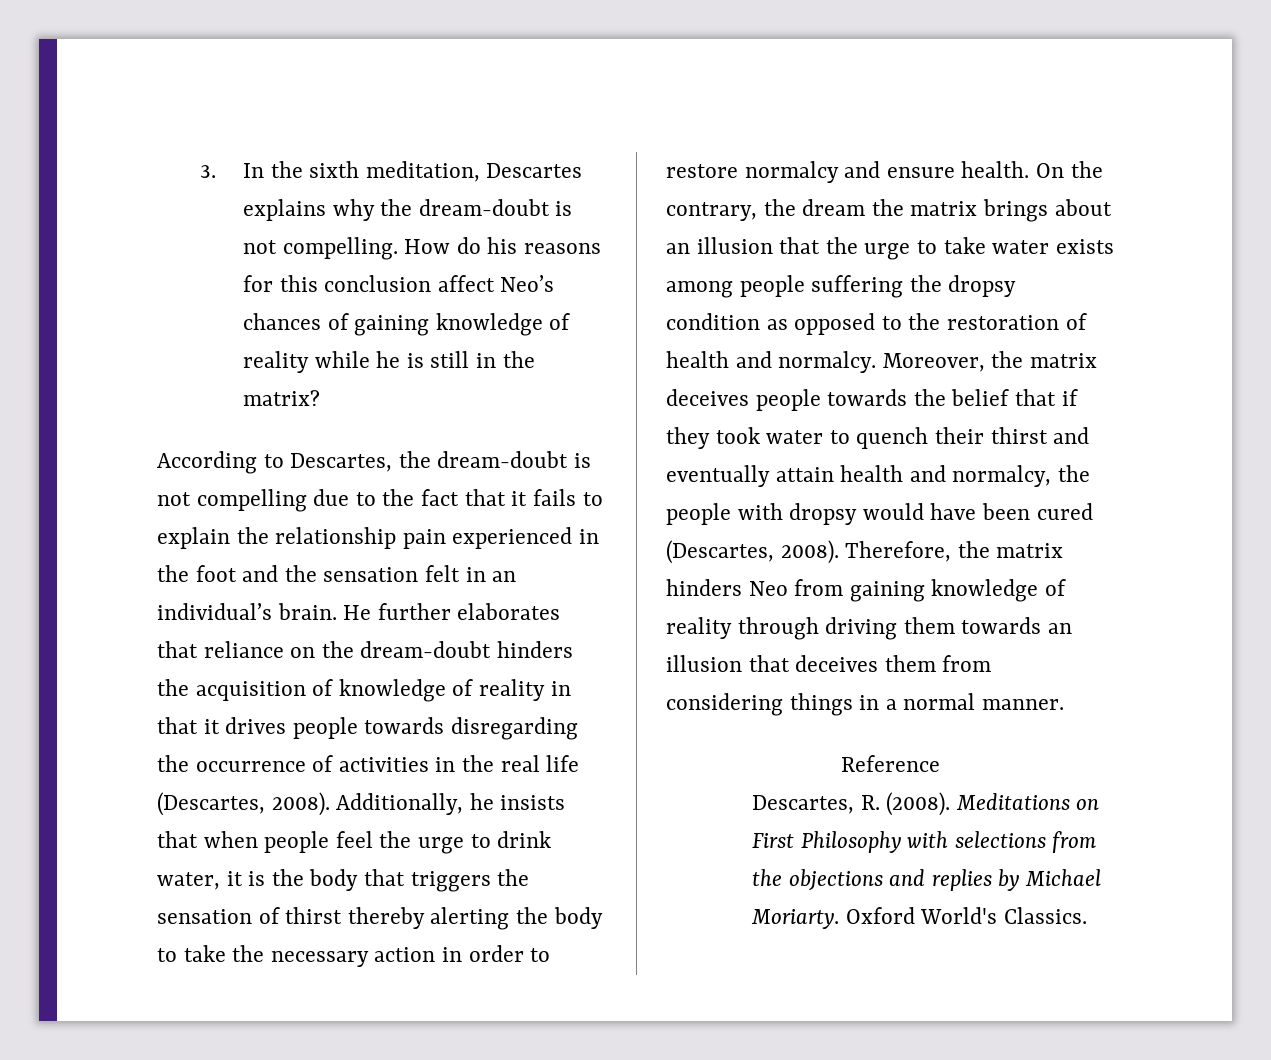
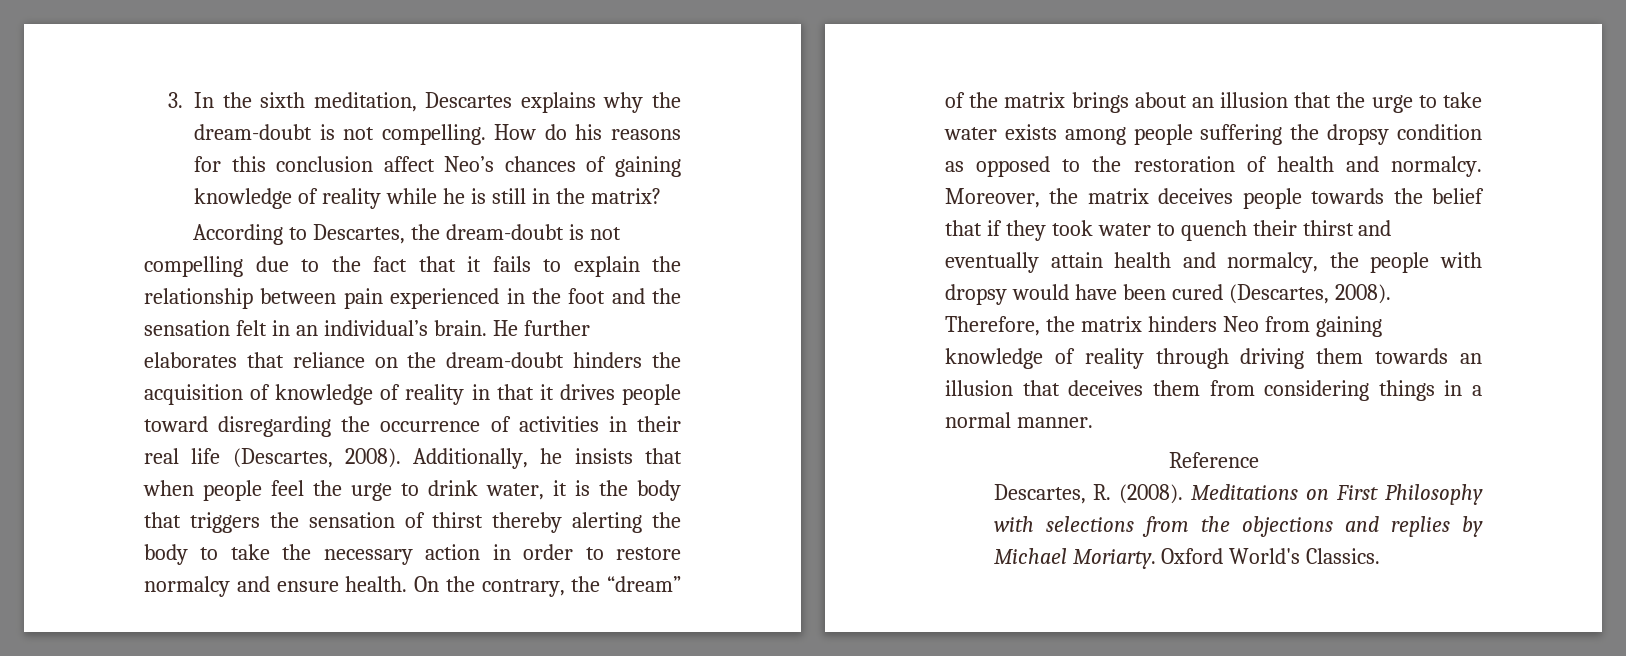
- According to Descartes, the dream-doubt is not compelling due to the fact that it fails to explain the relationship pain experienced in the foot and the sensation felt in an individual’s brain.
+ According to Descartes, the dream-doubt is not compelling due to the fact that it fails to explain the relationship between pain experienced in the foot and the sensation felt in an individual’s brain.
- He further elaborates that reliance on the dream-doubt hinders the acquisition of knowledge of reality in that it drives people towards disregarding the occurrence of activities in the real life (Descartes, 2008).
+ He further elaborates that reliance on the dream-doubt hinders the acquisition of knowledge of reality in that it drives people toward disregarding the occurrence of activities in their real life (Descartes, 2008).
- On the contrary, the dream the matrix brings about an illusion that the urge to take water exists among people suffering the dropsy condition as opposed to the restoration of health and normalcy.
+ On the contrary, the “dream” of the matrix brings about an illusion that the urge to take water exists among people suffering the dropsy condition as opposed to the restoration of health and normalcy.

